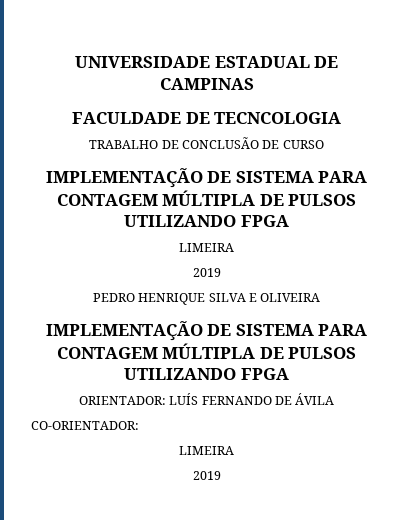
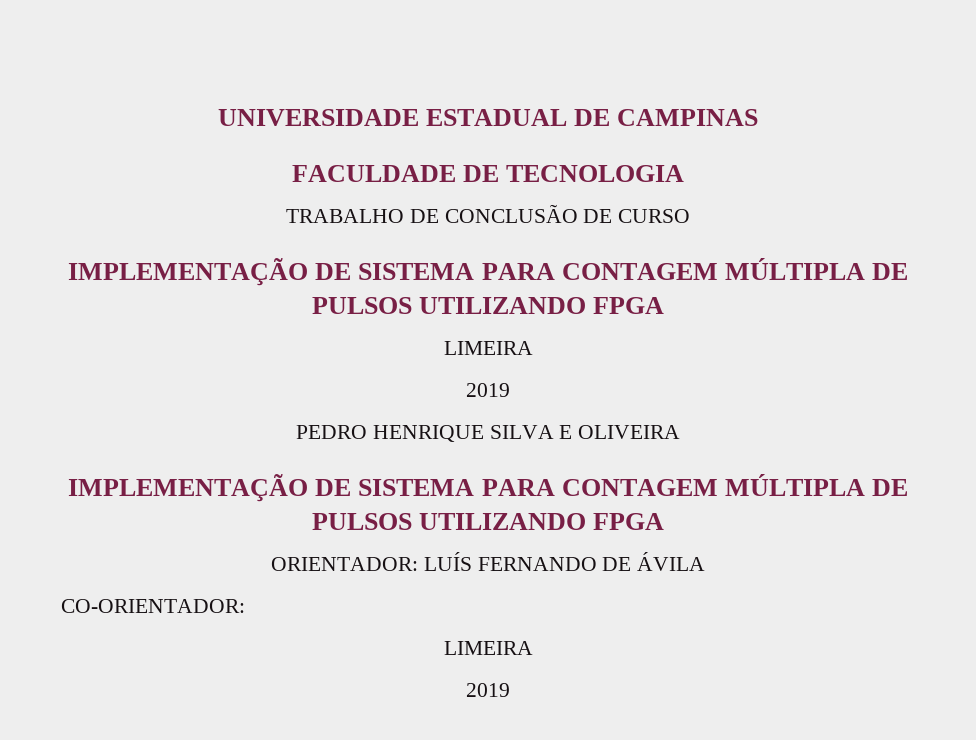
- FACULDADE DE TECNCOLOGIA
+ FACULDADE DE TECNOLOGIA

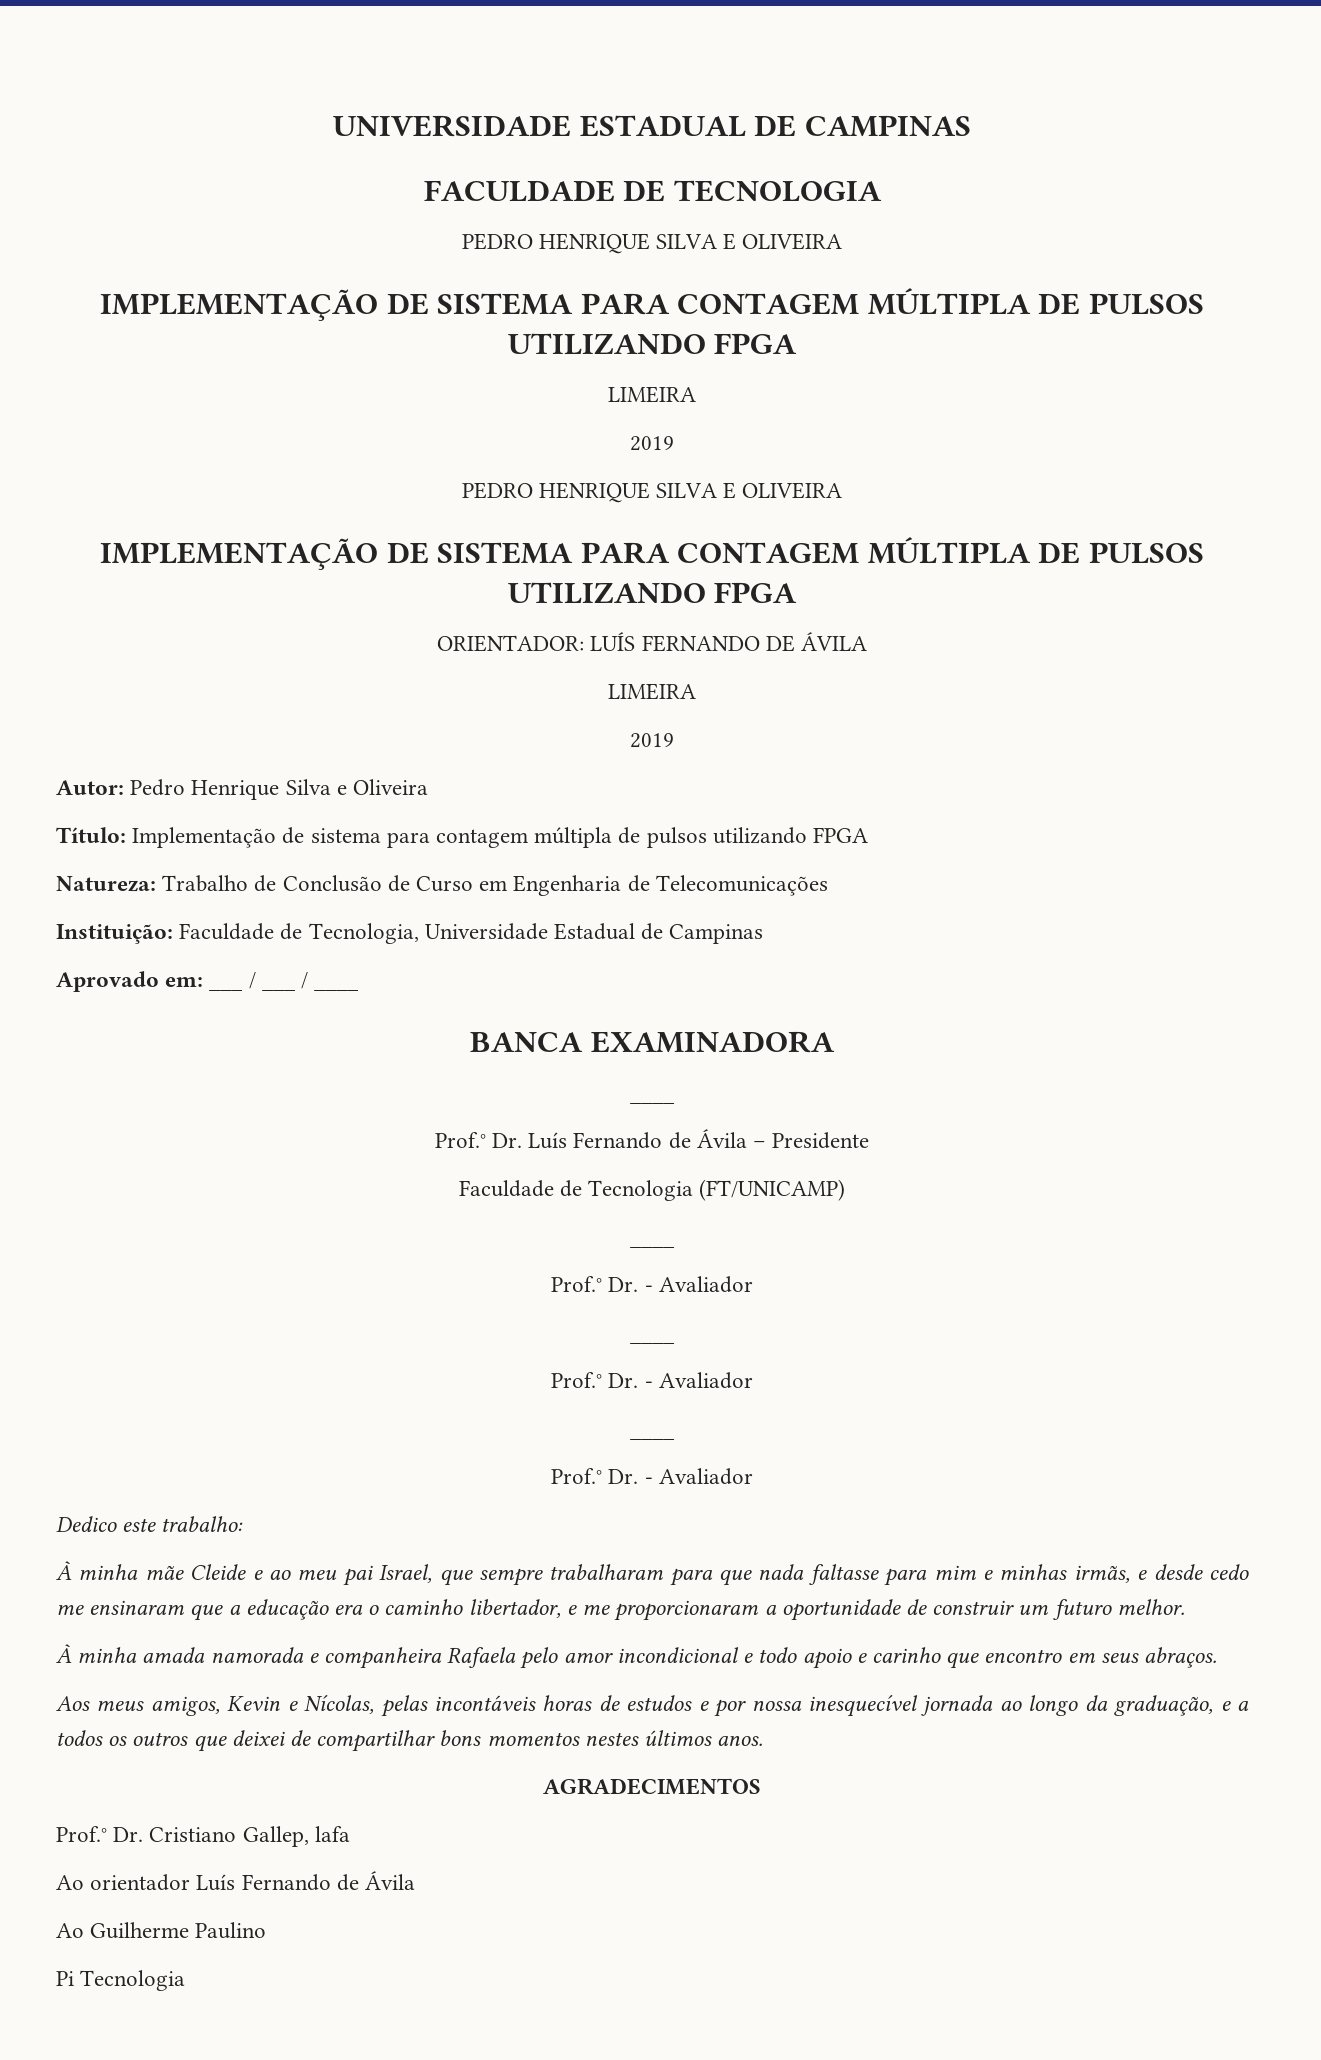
  FACULDADE DE TECNOLOGIA
- TRABALHO DE CONCLUSÃO DE CURSO
+ PEDRO HENRIQUE SILVA E OLIVEIRA
  ORIENTADOR: LUÍS FERNANDO DE ÁVILA
- CO-ORIENTADOR:
  LIMEIRA
  2019
+ Autor: Pedro Henrique Silva e Oliveira
+ Título: Implementação de sistema para contagem múltipla de pulsos utilizando FPGA
+ Natureza: Trabalho de Conclusão de Curso em Engenharia de Telecomunicações
+ Instituição: Faculdade de Tecnologia, Universidade Estadual de Campinas
+ Aprovado em: ___ / ___ / ____
+ BANCA EXAMINADORA
+ ____
+ Prof.° Dr. Luís Fernando de Ávila – Presidente
+ Faculdade de Tecnologia (FT/UNICAMP)
+ ____
+ Prof.° Dr. - Avaliador
+ ____
+ Prof.° Dr. - Avaliador
+ ____
+ Prof.° Dr. - Avaliador
+ Dedico este trabalho:
+ À minha mãe Cleide e ao meu pai Israel, que sempre trabalharam para que nada faltasse para mim e minhas irmãs, e desde cedo me ensinaram que a educação era o caminho libertador, e me proporcionaram a oportunidade de construir um futuro melhor.
+ À minha amada namorada e companheira Rafaela pelo amor incondicional e todo apoio e carinho que encontro em seus abraços.
+ Aos meus amigos, Kevin e Nícolas, pelas incontáveis horas de estudos e por nossa inesquecível jornada ao longo da graduação, e a todos os outros que deixei de compartilhar bons momentos nestes últimos anos.
+ AGRADECIMENTOS
+ Prof.° Dr. Cristiano Gallep, lafa
+ Ao orientador Luís Fernando de Ávila
+ Ao Guilherme Paulino
+ Pi Tecnologia

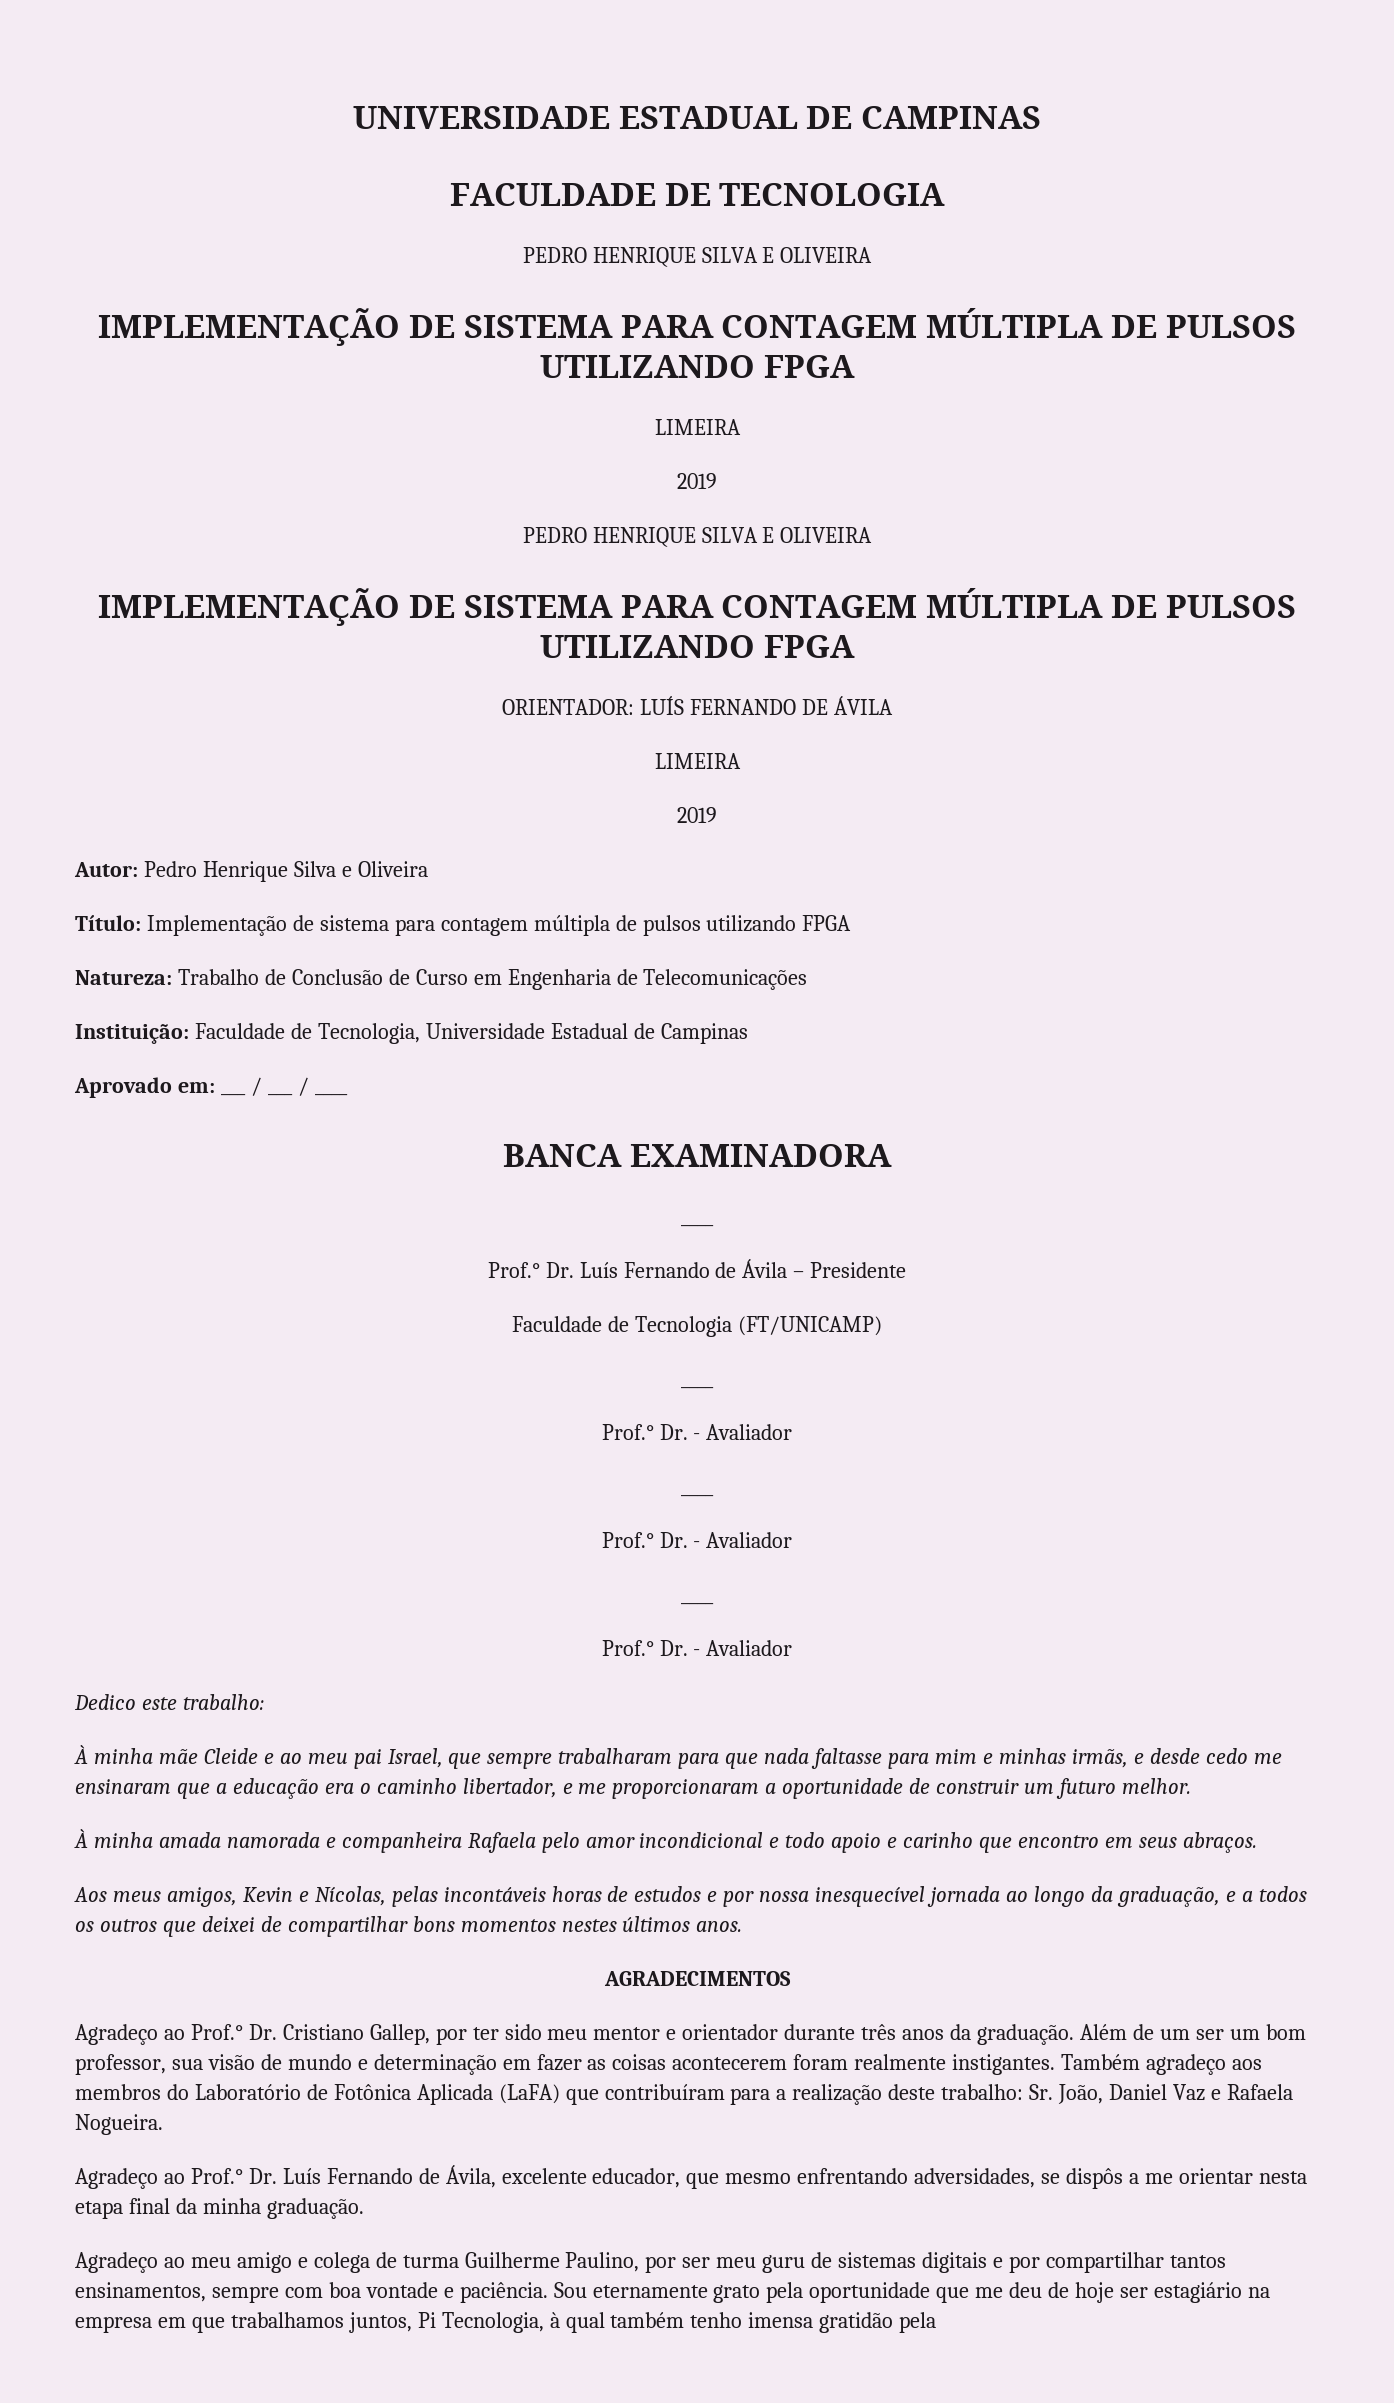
- Prof.° Dr. Cristiano Gallep, lafa
- Ao orientador Luís Fernando de Ávila
- Ao Guilherme Paulino
- Pi Tecnologia
+ Agradeço ao Prof.° Dr. Cristiano Gallep, por ter sido meu mentor e orientador durante três anos da graduação. Além de um ser um bom professor, sua visão de mundo e determinação em fazer as coisas acontecerem foram realmente instigantes. Também agradeço aos membros do Laboratório de Fotônica Aplicada (LaFA) que contribuíram para a realização deste trabalho: Sr. João, Daniel Vaz e Rafaela Nogueira.
+ Agradeço ao Prof.° Dr. Luís Fernando de Ávila, excelente educador, que mesmo enfrentando adversidades, se dispôs a me orientar nesta etapa final da minha graduação.
+ Agradeço ao meu amigo e colega de turma Guilherme Paulino, por ser meu guru de sistemas digitais e por compartilhar tantos ensinamentos, sempre com boa vontade e paciência. Sou eternamente grato pela oportunidade que me deu de hoje ser estagiário na empresa em que trabalhamos juntos, Pi Tecnologia, à qual também tenho imensa gratidão pela

